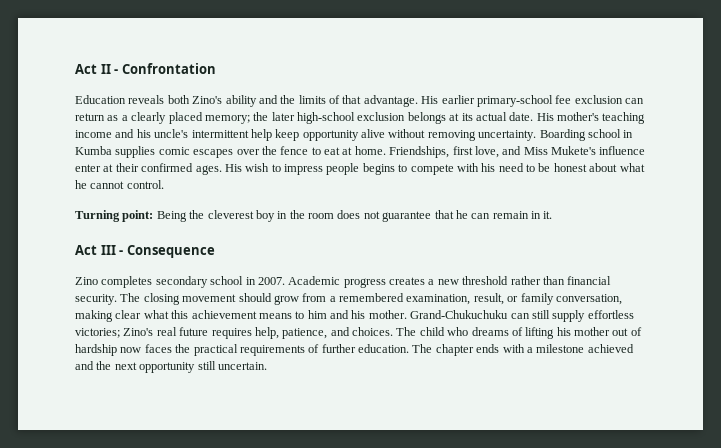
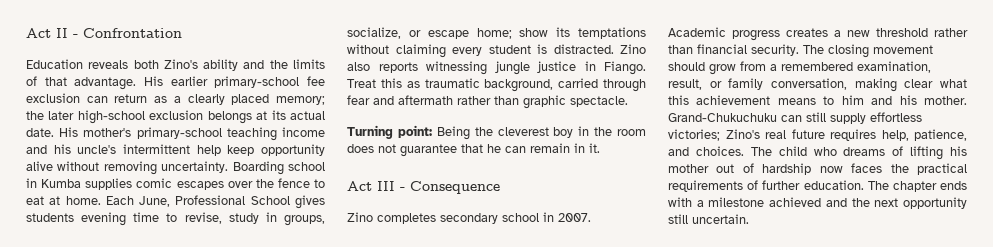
- His mother's teaching income and his uncle's intermittent help keep opportunity alive without removing uncertainty.
+ His mother's primary-school teaching income and his uncle's intermittent help keep opportunity alive without removing uncertainty.
- Friendships, first love, and Miss Mukete's influence enter at their confirmed ages. His wish to impress people begins to compete with his need to be honest about what he cannot control.
+ Each June, Professional School gives students evening time to revise, study in groups, socialize, or escape home; show its temptations without claiming every student is distracted. Zino also reports witnessing jungle justice in Fiango. Treat this as traumatic background, carried through fear and aftermath rather than graphic spectacle.

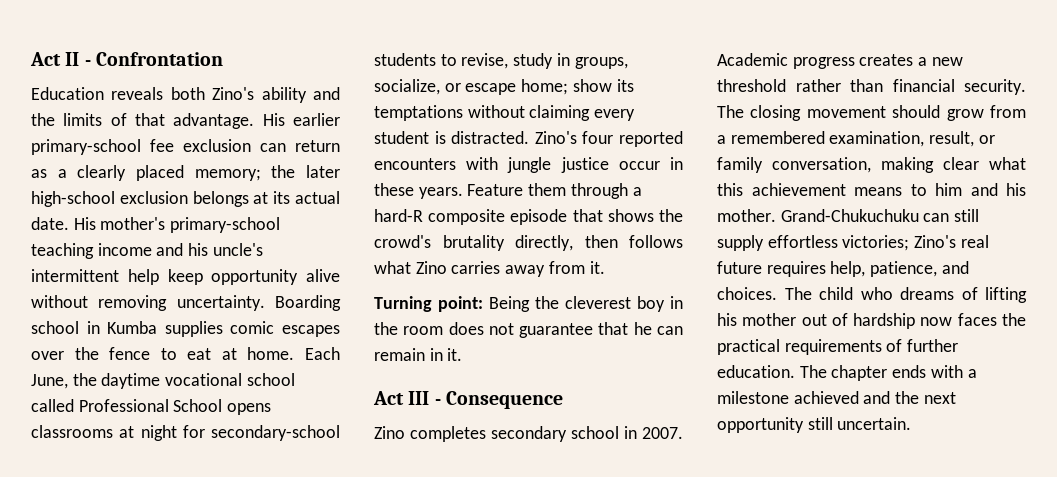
- Each June, Professional School gives students evening time to revise, study in groups, socialize, or escape home; show its temptations without claiming every student is distracted.
+ Each June, the daytime vocational school called Professional School opens classrooms at night for secondary-school students to revise, study in groups, socialize, or escape home; show its temptations without claiming every student is distracted.
- Zino also reports witnessing jungle justice in Fiango. Treat this as traumatic background, carried through fear and aftermath rather than graphic spectacle.
+ Zino's four reported encounters with jungle justice occur in these years. Feature them through a hard-R composite episode that shows the crowd's brutality directly, then follows what Zino carries away from it.

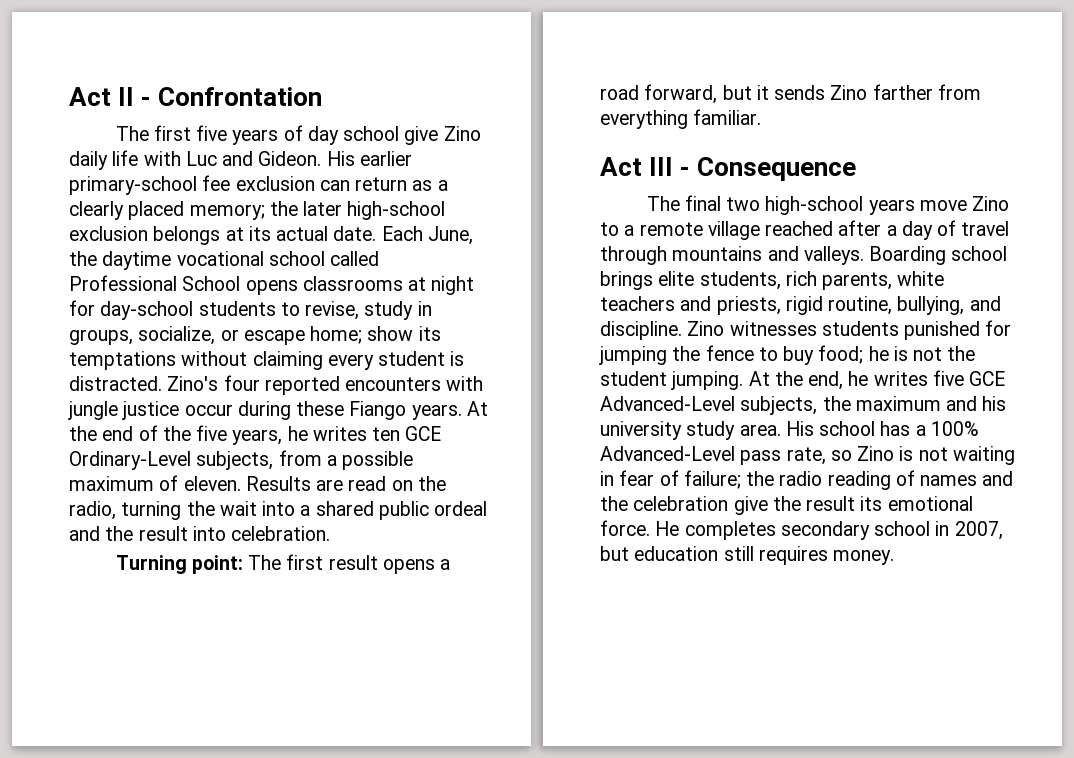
- Education reveals both Zino's ability and the limits of that advantage.
+ The first five years of day school give Zino daily life with Luc and Gideon.
- His mother's primary-school teaching income and his uncle's intermittent help keep opportunity alive without removing uncertainty. Boarding school in Kumba supplies comic escapes over the fence to eat at home.
- Each June, the daytime vocational school called Professional School opens classrooms at night for secondary-school students to revise, study in groups, socialize, or escape home; show its temptations without claiming every student is distracted.
+ Each June, the daytime vocational school called Professional School opens classrooms at night for day-school students to revise, study in groups, socialize, or escape home; show its temptations without claiming every student is distracted.
- Zino's four reported encounters with jungle justice occur in these years. Feature them through a hard-R composite episode that shows the crowd's brutality directly, then follows what Zino carries away from it.
- Turning point: Being the cleverest boy in the room does not guarantee that he can remain in it.
+ Zino's four reported encounters with jungle justice occur during these Fiango years. At the end of the five years, he writes ten GCE Ordinary-Level subjects, from a possible maximum of eleven. Results are read on the radio, turning the wait into a shared public ordeal and the result into celebration.
+ Turning point: The first result opens a road forward, but it sends Zino farther from everything familiar.
  Act III - Consequence
- Zino completes secondary school in 2007. Academic progress creates a new threshold rather than financial security. The closing movement should grow from a remembered examination, result, or family conversation, making clear what this achievement means to him and his mother. Grand-Chukuchuku can still supply effortless victories; Zino's real future requires help, patience, and choices. The child who dreams of lifting his mother out of hardship now faces the practical requirements of further education. The chapter ends with a milestone achieved and the next opportunity still uncertain.
+ The final two high-school years move Zino to a remote village reached after a day of travel through mountains and valleys. Boarding school brings elite students, rich parents, white teachers and priests, rigid routine, bullying, and discipline. Zino witnesses students punished for jumping the fence to buy food; he is not the student jumping. At the end, he writes five GCE Advanced-Level subjects, the maximum and his university study area. His school has a 100% Advanced-Level pass rate, so Zino is not waiting in fear of failure; the radio reading of names and the celebration give the result its emotional force. He completes secondary school in 2007, but education still requires money.

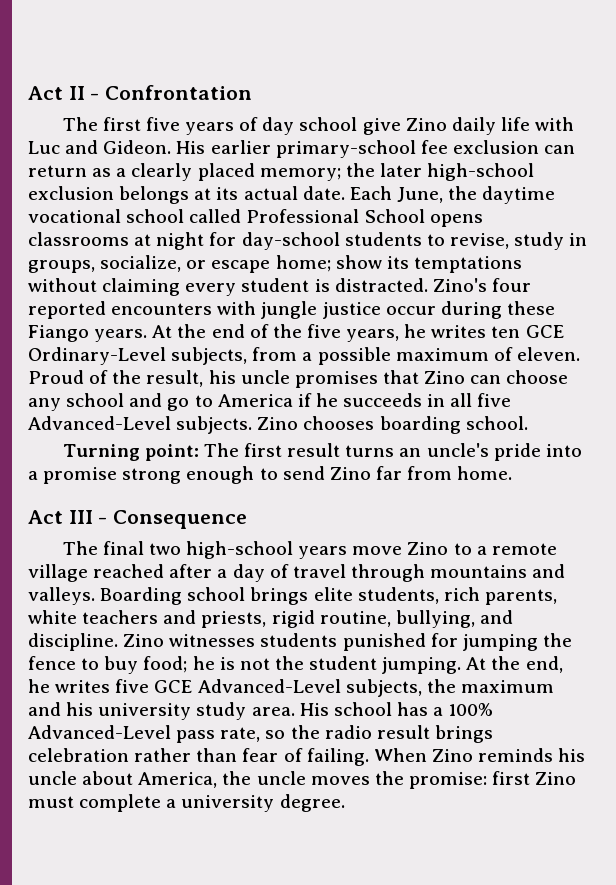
- Results are read on the radio, turning the wait into a shared public ordeal and the result into celebration.
+ Proud of the result, his uncle promises that Zino can choose any school and go to America if he succeeds in all five Advanced-Level subjects. Zino chooses boarding school.
- Turning point: The first result opens a road forward, but it sends Zino farther from everything familiar.
+ Turning point: The first result turns an uncle's pride into a promise strong enough to send Zino far from home.
- His school has a 100% Advanced-Level pass rate, so Zino is not waiting in fear of failure; the radio reading of names and the celebration give the result its emotional force. He completes secondary school in 2007, but education still requires money.
+ His school has a 100% Advanced-Level pass rate, so the radio result brings celebration rather than fear of failing. When Zino reminds his uncle about America, the uncle moves the promise: first Zino must complete a university degree.

